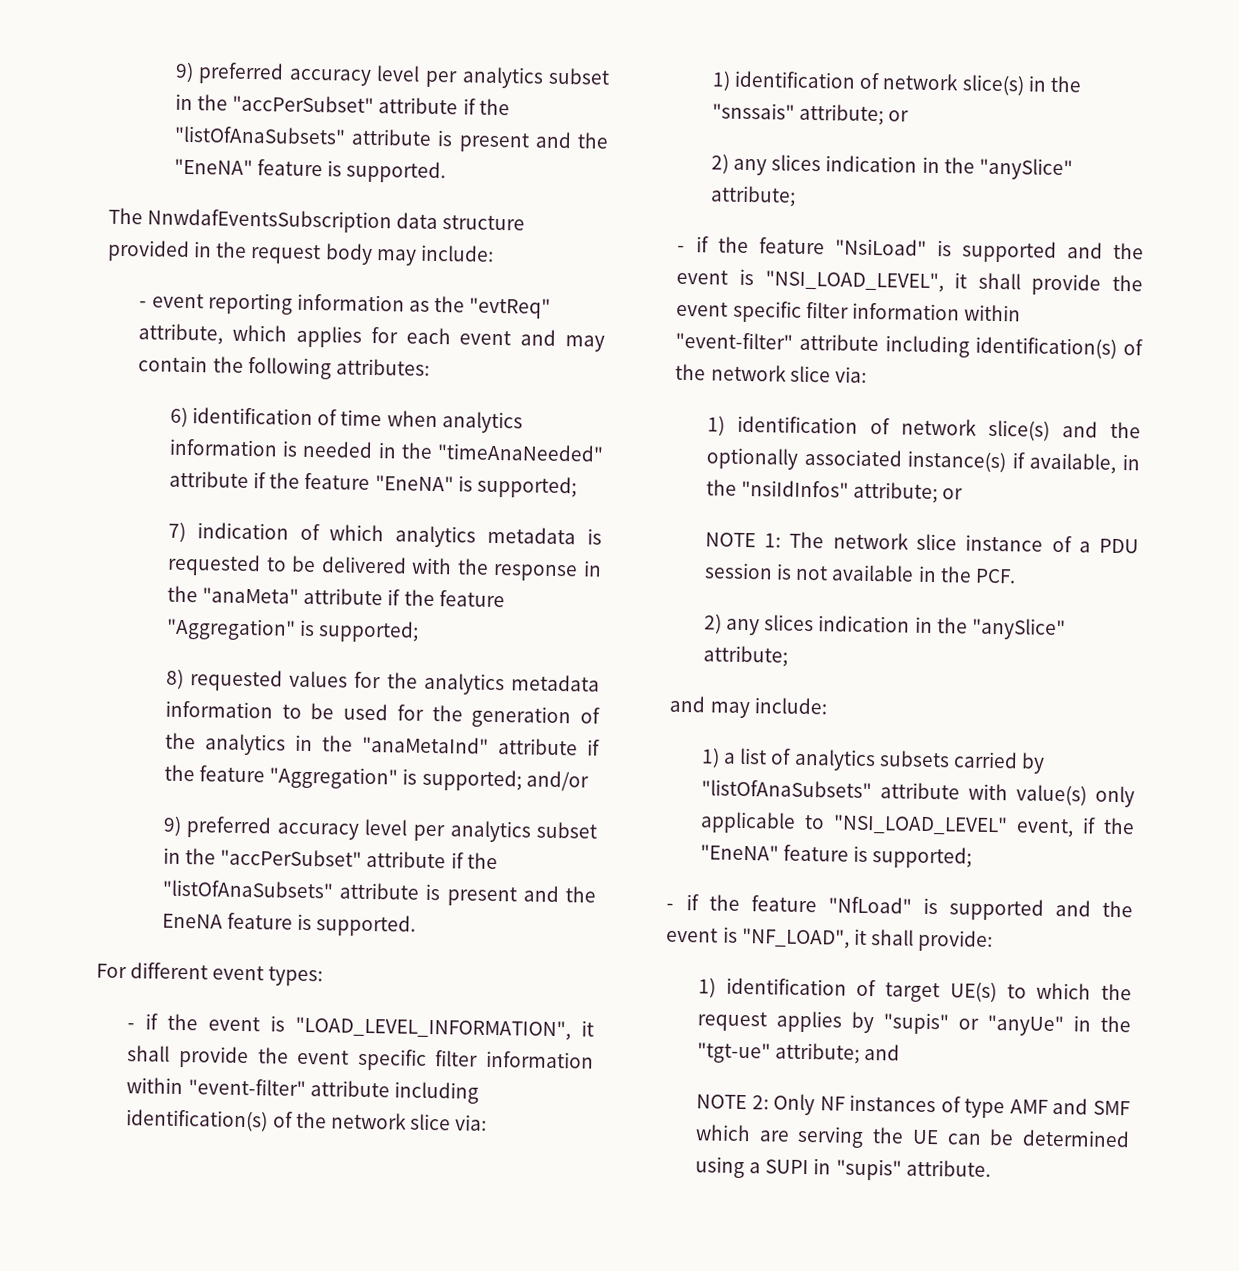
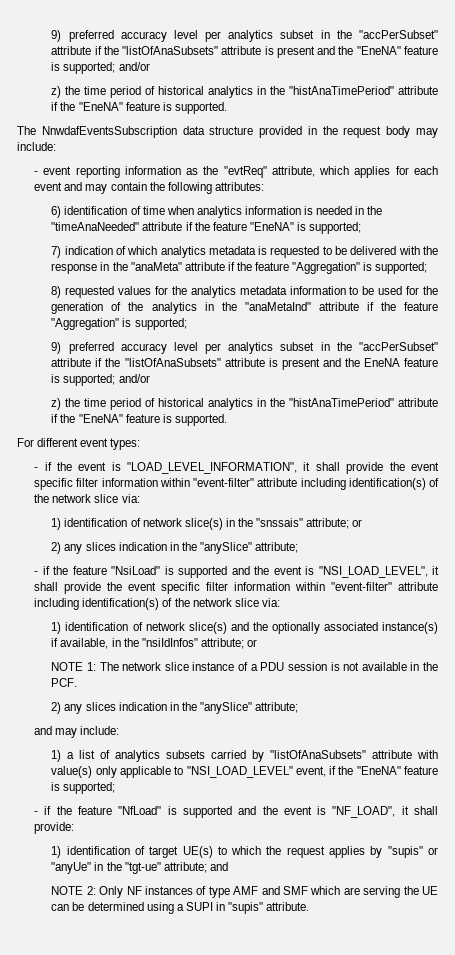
- 9) preferred accuracy level per analytics subset in the "accPerSubset" attribute if the "listOfAnaSubsets" attribute is present and the "EneNA" feature is supported.
+ 9) preferred accuracy level per analytics subset in the "accPerSubset" attribute if the "listOfAnaSubsets" attribute is present and the "EneNA" feature is supported; and/or
+ z) the time period of historical analytics in the "histAnaTimePeriod" attribute if the "EneNA" feature is supported.
- 8) requested values for the analytics metadata information to be used for the generation of the analytics in the "anaMetaInd" attribute if the feature "Aggregation" is supported; and/or
+ 8) requested values for the analytics metadata information to be used for the generation of the analytics in the "anaMetaInd" attribute if the feature "Aggregation" is supported;
- 9) preferred accuracy level per analytics subset in the "accPerSubset" attribute if the "listOfAnaSubsets" attribute is present and the EneNA feature is supported.
+ 9) preferred accuracy level per analytics subset in the "accPerSubset" attribute if the "listOfAnaSubsets" attribute is present and the EneNA feature is supported; and/or
+ z) the time period of historical analytics in the "histAnaTimePeriod" attribute if the "EneNA" feature is supported.

